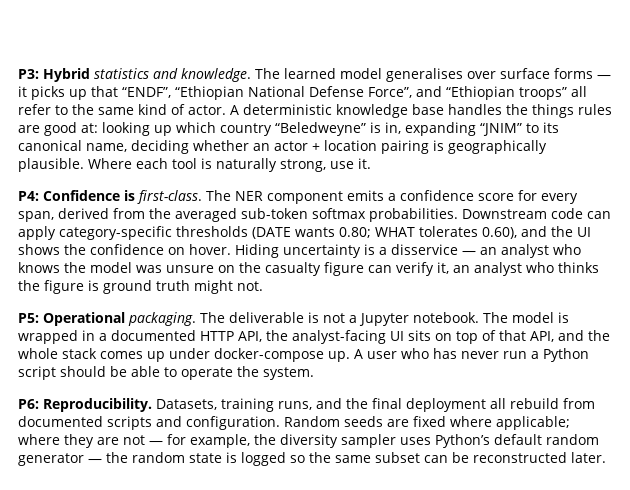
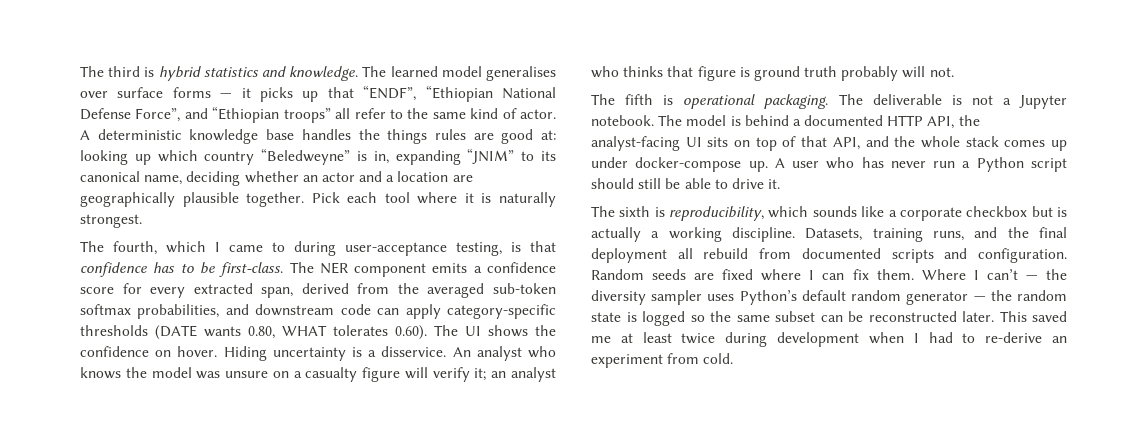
- P3: Hybrid statistics and knowledge.
+ The third is hybrid statistics and knowledge.
- A deterministic knowledge base handles the things rules are good at: looking up which country “Beledweyne” is in, expanding “JNIM” to its canonical name, deciding whether an actor + location pairing is geographically plausible. Where each tool is naturally strong, use it.
- P4: Confidence is first-class.
+ A deterministic knowledge base handles the things rules are good at: looking up which country “Beledweyne” is in, expanding “JNIM” to its canonical name, deciding whether an actor and a location are geographically plausible together. Pick each tool where it is naturally strongest.
+ The fourth, which I came to during user-acceptance testing, is that confidence has to be first-class.
- The NER component emits a confidence score for every span, derived from the averaged sub-token softmax probabilities. Downstream code can apply category-specific thresholds (DATE wants 0.80; WHAT tolerates 0.60), and the UI shows the confidence on hover.
+ The NER component emits a confidence score for every extracted span, derived from the averaged sub-token softmax probabilities, and downstream code can apply category-specific thresholds (DATE wants 0.80, WHAT tolerates 0.60). The UI shows the confidence on hover.
- Hiding uncertainty is a disservice — an analyst who knows the model was unsure on the casualty figure can verify it, an analyst who thinks the figure is ground truth might not.
+ Hiding uncertainty is a disservice. An analyst who knows the model was unsure on a casualty figure will verify it; an analyst who thinks that figure is ground truth probably will not.
- P5: Operational packaging.
+ The fifth is operational packaging.
- The model is wrapped in a documented HTTP API, the analyst-facing UI sits on top of that API, and the whole stack comes up under docker-compose up.
+ The model is behind a documented HTTP API, the analyst-facing UI sits on top of that API, and the whole stack comes up under docker-compose up.
- A user who has never run a Python script should be able to operate the system.
- P6: Reproducibility.
+ A user who has never run a Python script should still be able to drive it.
+ The sixth is reproducibility, which sounds like a corporate checkbox but is actually a working discipline.
- Random seeds are fixed where applicable; where they are not — for example, the diversity sampler uses Python’s default random generator — the random state is logged so the same subset can be reconstructed later.
+ Random seeds are fixed where I can fix them. Where I can’t — the diversity sampler uses Python’s default random generator — the random state is logged so the same subset can be reconstructed later.
+ This saved me at least twice during development when I had to re-derive an experiment from cold.

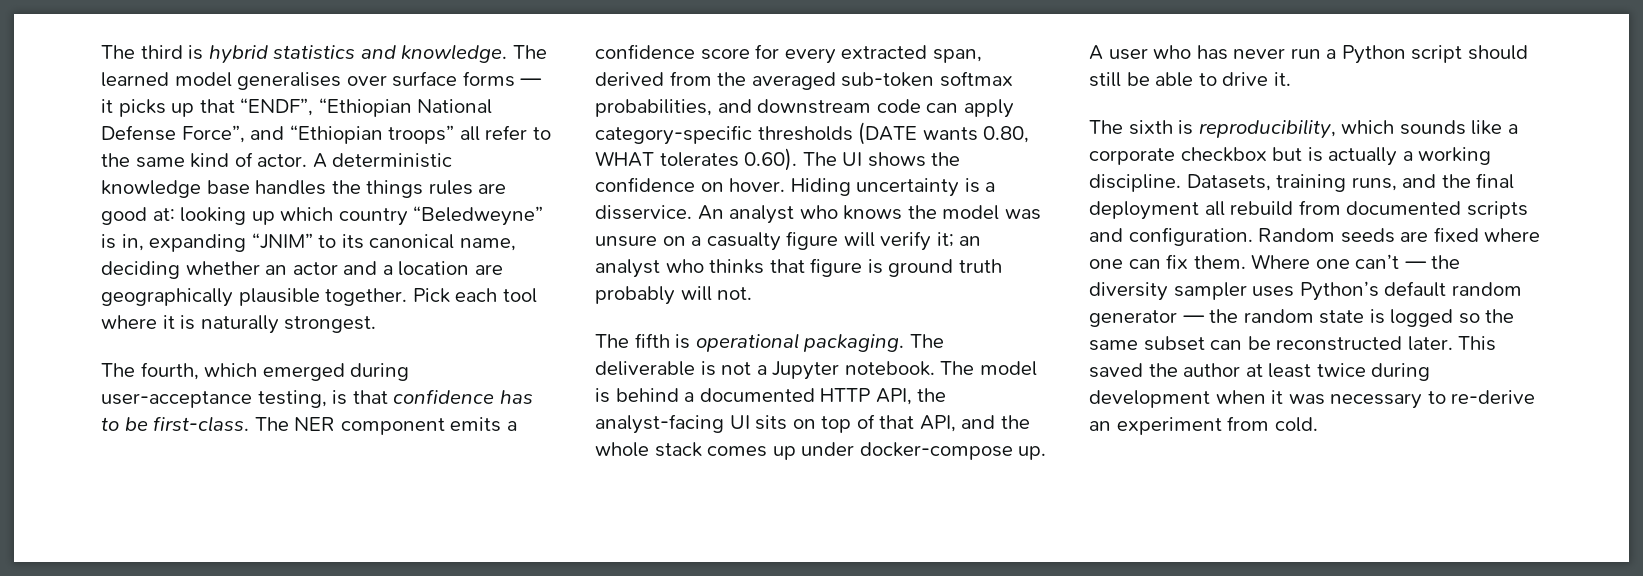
- The fourth, which I came to during user-acceptance testing, is that confidence has to be first-class.
+ The fourth, which emerged during user-acceptance testing, is that confidence has to be first-class.
- Random seeds are fixed where I can fix them.
+ Random seeds are fixed where one can fix them.
- Where I can’t — the diversity sampler uses Python’s default random generator — the random state is logged so the same subset can be reconstructed later.
+ Where one can’t — the diversity sampler uses Python’s default random generator — the random state is logged so the same subset can be reconstructed later.
- This saved me at least twice during development when I had to re-derive an experiment from cold.
+ This saved the author at least twice during development when it was necessary to re-derive an experiment from cold.

